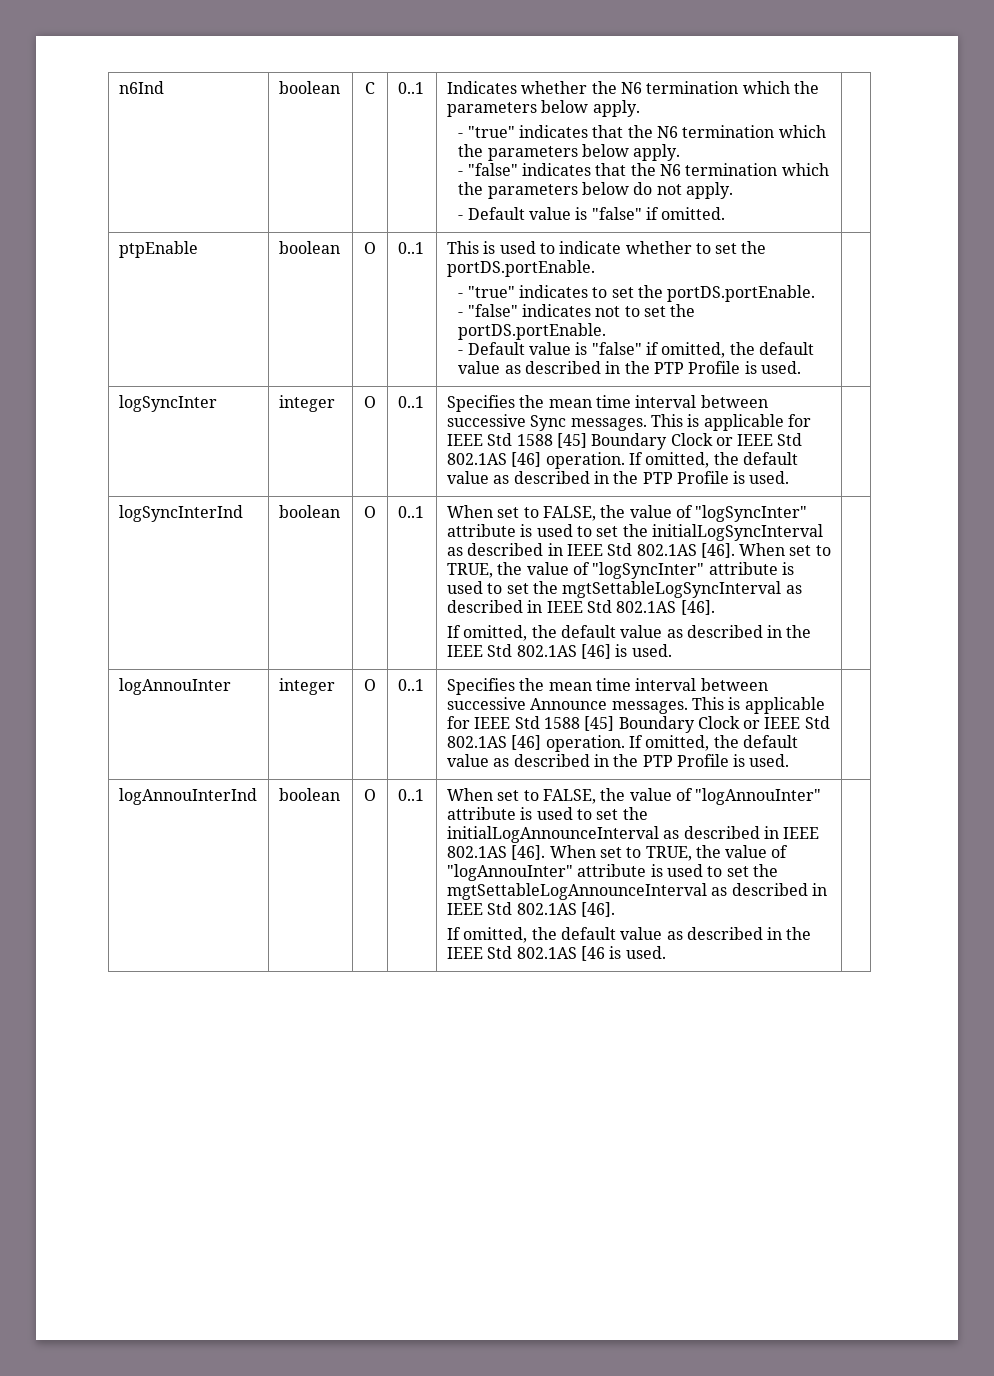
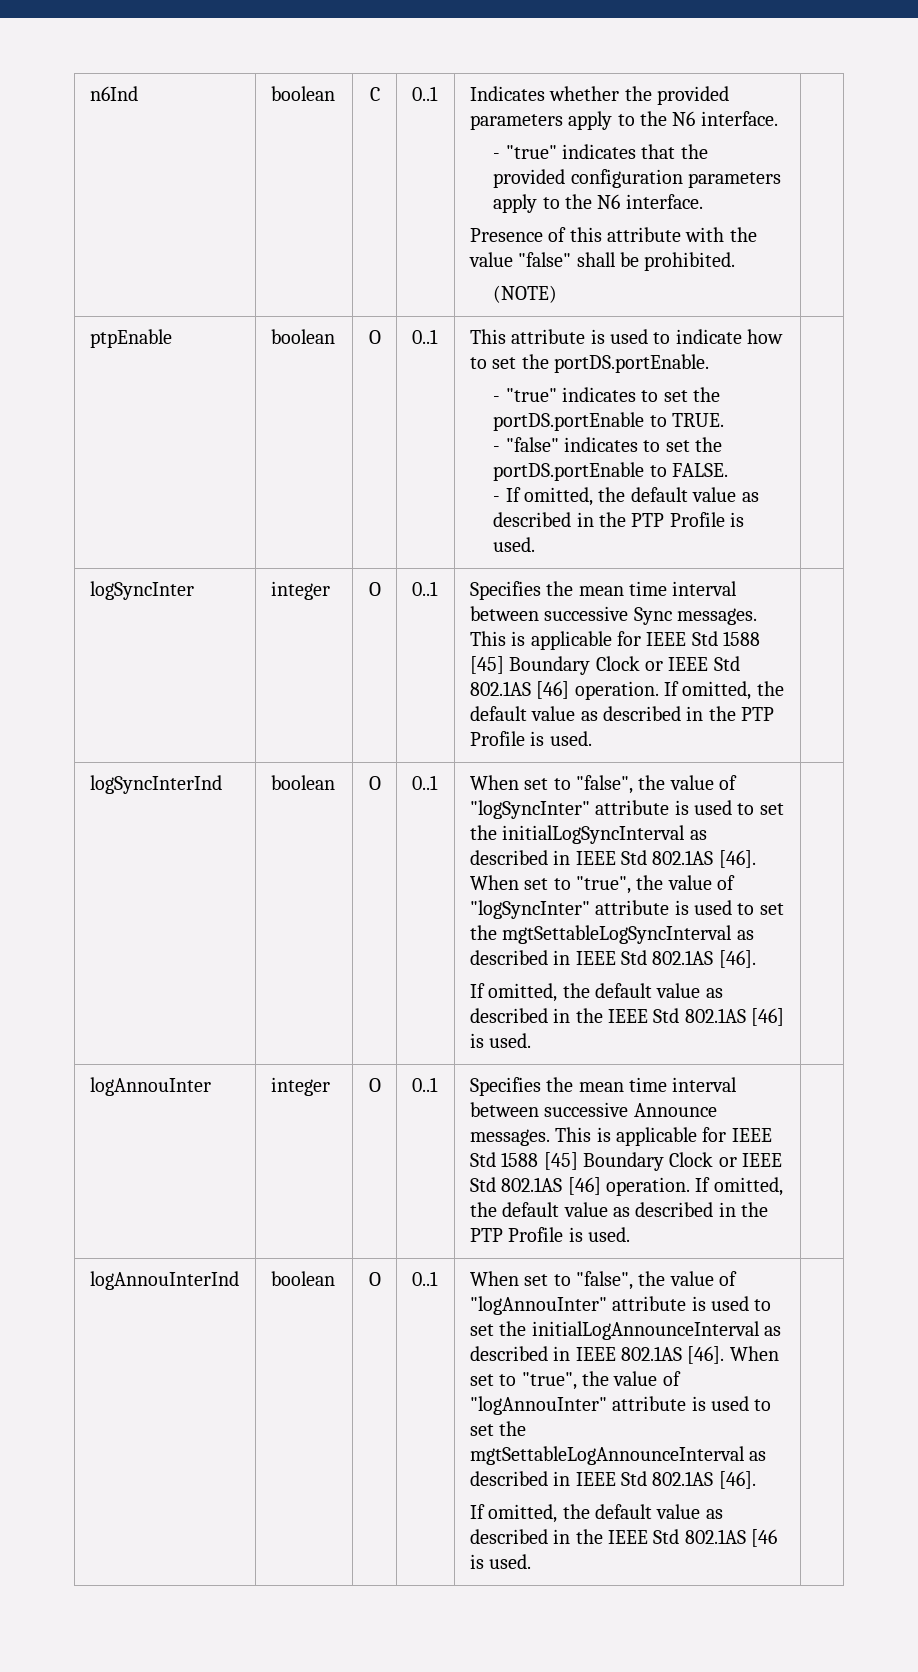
- Indicates whether the N6 termination which the parameters below apply.
+ Indicates whether the provided parameters apply to the N6 interface.
- - "true" indicates that the N6 termination which the parameters below apply.
- - "false" indicates that the N6 termination which the parameters below do not apply.
- - Default value is "false" if omitted.
+ - "true" indicates that the provided configuration parameters apply to the N6 interface.
+ Presence of this attribute with the value "false" shall be prohibited.
+ (NOTE)
- This is used to indicate whether to set the portDS.portEnable.
+ This attribute is used to indicate how to set the portDS.portEnable.
- - "true" indicates to set the portDS.portEnable.
- - "false" indicates not to set the portDS.portEnable.
- - Default value is "false" if omitted, the default value as described in the PTP Profile is used.
+ - "true" indicates to set the portDS.portEnable to TRUE.
+ - "false" indicates to set the portDS.portEnable to FALSE.
+ - If omitted, the default value as described in the PTP Profile is used.
- When set to FALSE, the value of "logSyncInter" attribute is used to set the initialLogSyncInterval as described in IEEE Std 802.1AS [46].
+ When set to "false", the value of "logSyncInter" attribute is used to set the initialLogSyncInterval as described in IEEE Std 802.1AS [46].
- When set to TRUE, the value of "logSyncInter" attribute is used to set the mgtSettableLogSyncInterval as described in IEEE Std 802.1AS [46].
+ When set to "true", the value of "logSyncInter" attribute is used to set the mgtSettableLogSyncInterval as described in IEEE Std 802.1AS [46].
- When set to FALSE, the value of "logAnnouInter" attribute is used to set the initialLogAnnounceInterval as described in IEEE 802.1AS [46].
+ When set to "false", the value of "logAnnouInter" attribute is used to set the initialLogAnnounceInterval as described in IEEE 802.1AS [46].
- When set to TRUE, the value of "logAnnouInter" attribute is used to set the mgtSettableLogAnnounceInterval as described in IEEE Std 802.1AS [46].
+ When set to "true", the value of "logAnnouInter" attribute is used to set the mgtSettableLogAnnounceInterval as described in IEEE Std 802.1AS [46].

